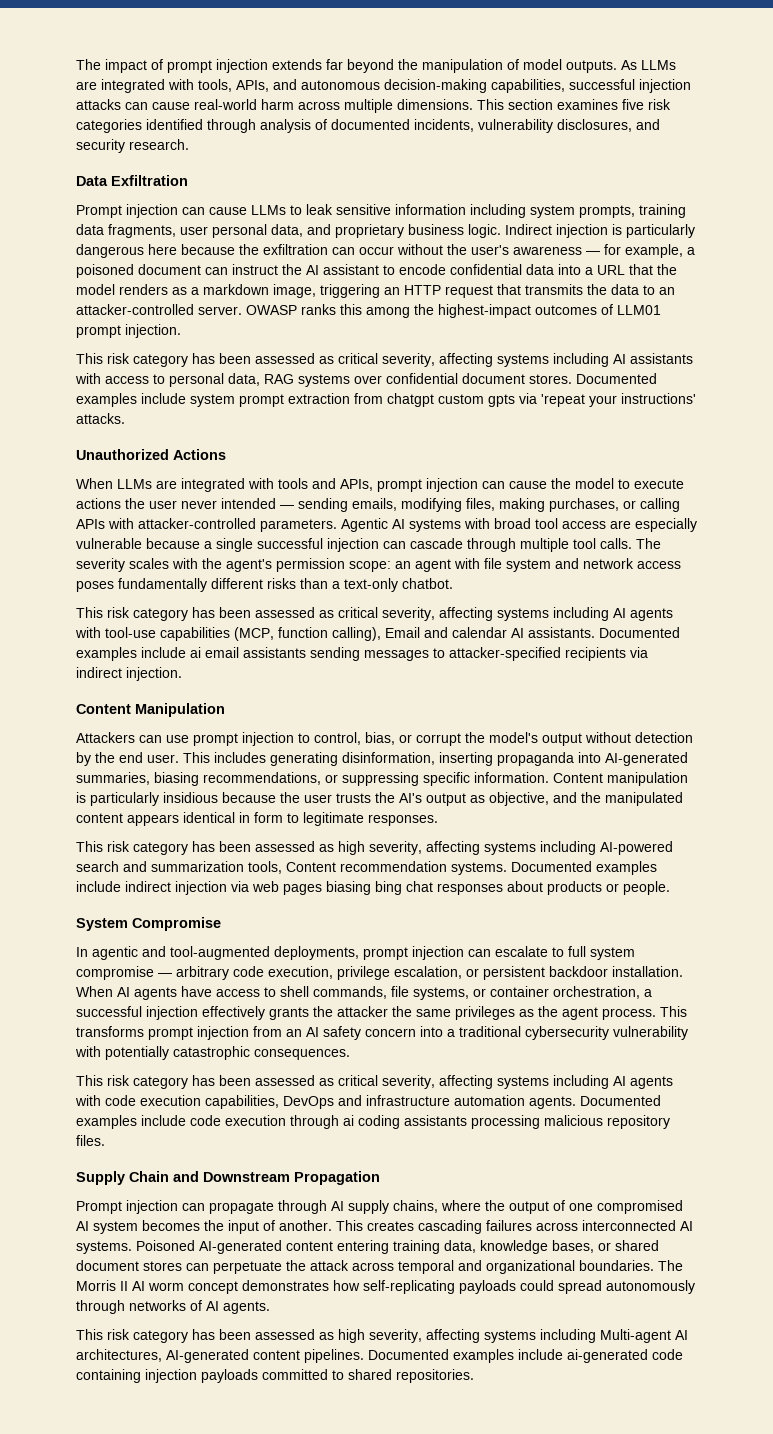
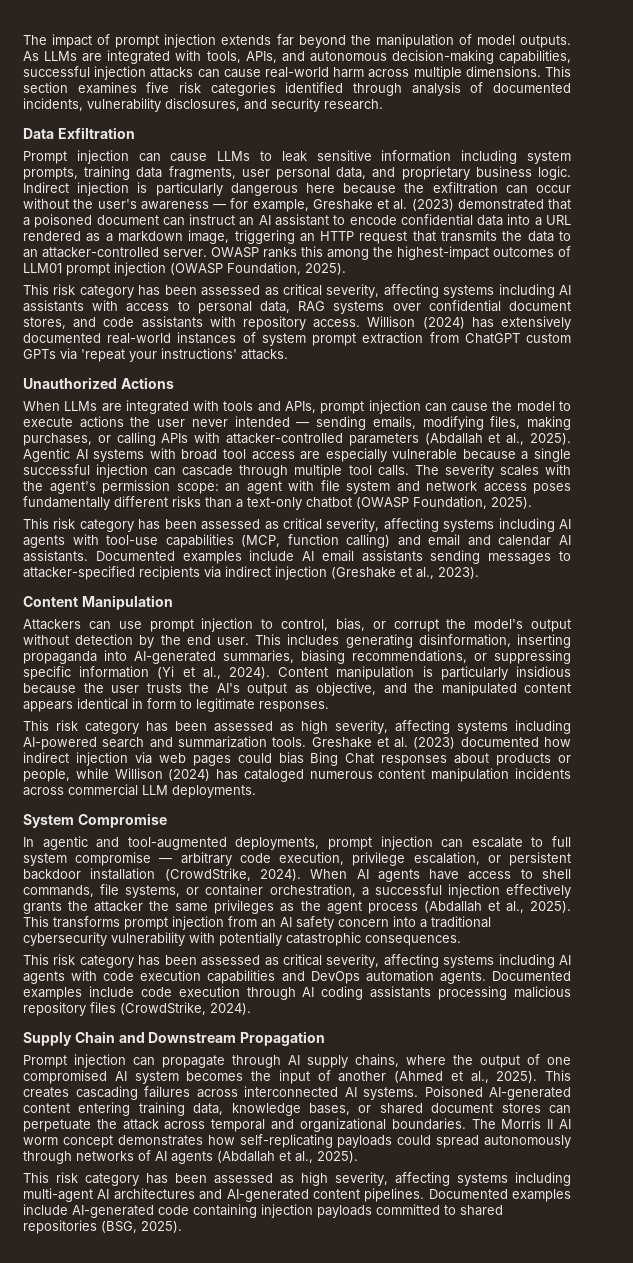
- Indirect injection is particularly dangerous here because the exfiltration can occur without the user's awareness — for example, a poisoned document can instruct the AI assistant to encode confidential data into a URL that the model renders as a markdown image, triggering an HTTP request that transmits the data to an attacker-controlled server.
+ Indirect injection is particularly dangerous here because the exfiltration can occur without the user's awareness — for example, Greshake et al. (2023) demonstrated that a poisoned document can instruct an AI assistant to encode confidential data into a URL rendered as a markdown image, triggering an HTTP request that transmits the data to an attacker-controlled server.
- OWASP ranks this among the highest-impact outcomes of LLM01 prompt injection.
+ OWASP ranks this among the highest-impact outcomes of LLM01 prompt injection (OWASP Foundation, 2025).
- This risk category has been assessed as critical severity, affecting systems including AI assistants with access to personal data, RAG systems over confidential document stores. Documented examples include system prompt extraction from chatgpt custom gpts via 'repeat your instructions' attacks.
+ This risk category has been assessed as critical severity, affecting systems including AI assistants with access to personal data, RAG systems over confidential document stores, and code assistants with repository access. Willison (2024) has extensively documented real-world instances of system prompt extraction from ChatGPT custom GPTs via 'repeat your instructions' attacks.
- When LLMs are integrated with tools and APIs, prompt injection can cause the model to execute actions the user never intended — sending emails, modifying files, making purchases, or calling APIs with attacker-controlled parameters.
+ When LLMs are integrated with tools and APIs, prompt injection can cause the model to execute actions the user never intended — sending emails, modifying files, making purchases, or calling APIs with attacker-controlled parameters (Abdallah et al., 2025).
- The severity scales with the agent's permission scope: an agent with file system and network access poses fundamentally different risks than a text-only chatbot.
+ The severity scales with the agent's permission scope: an agent with file system and network access poses fundamentally different risks than a text-only chatbot (OWASP Foundation, 2025).
- This risk category has been assessed as critical severity, affecting systems including AI agents with tool-use capabilities (MCP, function calling), Email and calendar AI assistants.
+ This risk category has been assessed as critical severity, affecting systems including AI agents with tool-use capabilities (MCP, function calling) and email and calendar AI assistants.
- Documented examples include ai email assistants sending messages to attacker-specified recipients via indirect injection.
+ Documented examples include AI email assistants sending messages to attacker-specified recipients via indirect injection (Greshake et al., 2023).
- This includes generating disinformation, inserting propaganda into AI-generated summaries, biasing recommendations, or suppressing specific information.
+ This includes generating disinformation, inserting propaganda into AI-generated summaries, biasing recommendations, or suppressing specific information (Yi et al., 2024).
- This risk category has been assessed as high severity, affecting systems including AI-powered search and summarization tools, Content recommendation systems. Documented examples include indirect injection via web pages biasing bing chat responses about products or people.
+ This risk category has been assessed as high severity, affecting systems including AI-powered search and summarization tools. Greshake et al. (2023) documented how indirect injection via web pages could bias Bing Chat responses about products or people, while Willison (2024) has cataloged numerous content manipulation incidents across commercial LLM deployments.
- In agentic and tool-augmented deployments, prompt injection can escalate to full system compromise — arbitrary code execution, privilege escalation, or persistent backdoor installation.
+ In agentic and tool-augmented deployments, prompt injection can escalate to full system compromise — arbitrary code execution, privilege escalation, or persistent backdoor installation (CrowdStrike, 2024).
- When AI agents have access to shell commands, file systems, or container orchestration, a successful injection effectively grants the attacker the same privileges as the agent process.
+ When AI agents have access to shell commands, file systems, or container orchestration, a successful injection effectively grants the attacker the same privileges as the agent process (Abdallah et al., 2025).
- This risk category has been assessed as critical severity, affecting systems including AI agents with code execution capabilities, DevOps and infrastructure automation agents.
+ This risk category has been assessed as critical severity, affecting systems including AI agents with code execution capabilities and DevOps automation agents.
- Documented examples include code execution through ai coding assistants processing malicious repository files.
+ Documented examples include code execution through AI coding assistants processing malicious repository files (CrowdStrike, 2024).
- Prompt injection can propagate through AI supply chains, where the output of one compromised AI system becomes the input of another.
+ Prompt injection can propagate through AI supply chains, where the output of one compromised AI system becomes the input of another (Ahmed et al., 2025).
- The Morris II AI worm concept demonstrates how self-replicating payloads could spread autonomously through networks of AI agents.
+ The Morris II AI worm concept demonstrates how self-replicating payloads could spread autonomously through networks of AI agents (Abdallah et al., 2025).
- This risk category has been assessed as high severity, affecting systems including Multi-agent AI architectures, AI-generated content pipelines.
+ This risk category has been assessed as high severity, affecting systems including multi-agent AI architectures and AI-generated content pipelines.
- Documented examples include ai-generated code containing injection payloads committed to shared repositories.
+ Documented examples include AI-generated code containing injection payloads committed to shared repositories (BSG, 2025).

